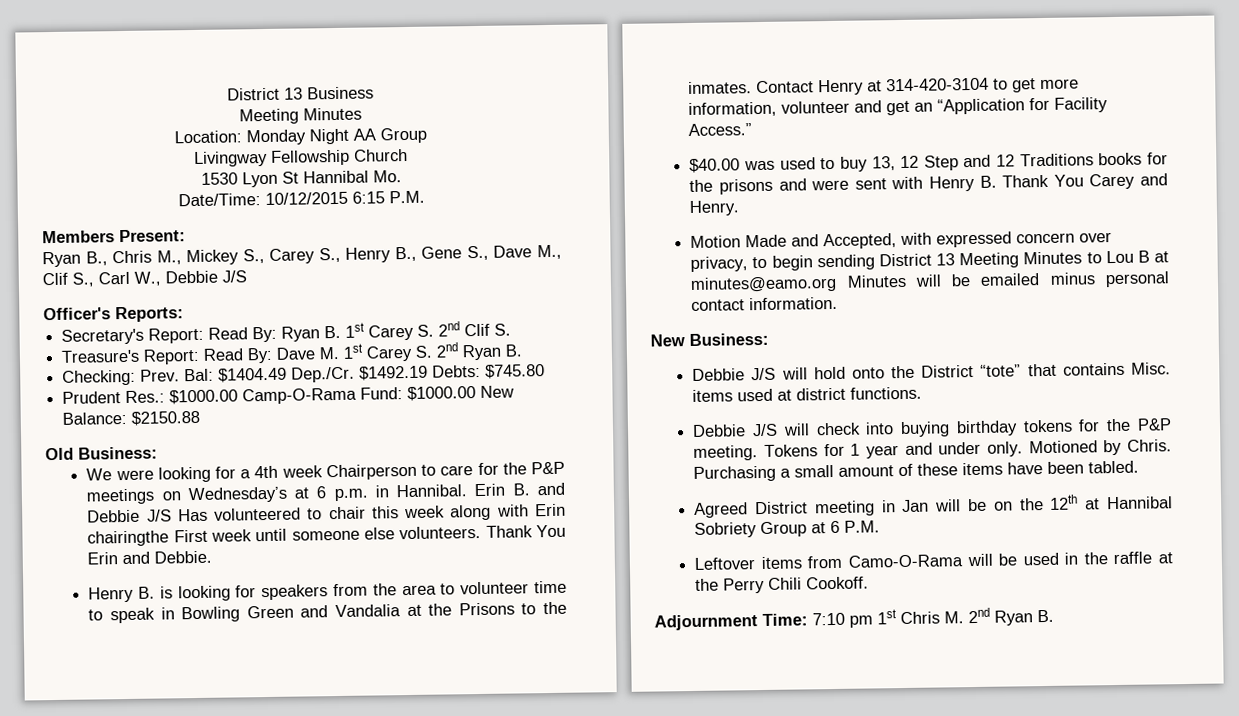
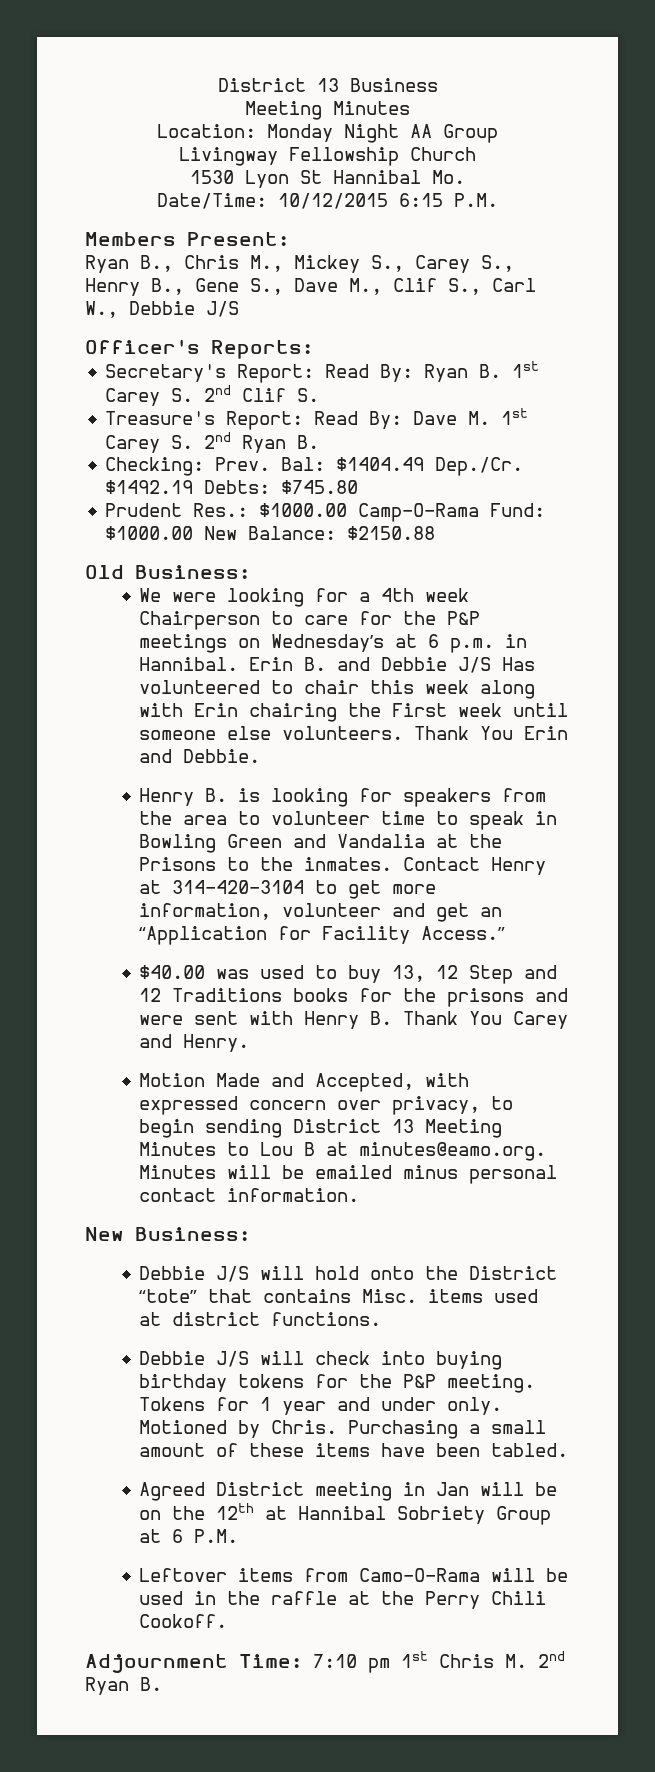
- Erin B. and Debbie J/S Has volunteered to chair this week along with Erin chairingthe First week until someone else volunteers.
+ Erin B. and Debbie J/S Has volunteered to chair this week along with Erin chairing the First week until someone else volunteers.
- Motion Made and Accepted, with expressed concern over privacy, to begin sending District 13 Meeting Minutes to Lou B at minutes@eamo.org Minutes will be emailed minus personal contact information.
+ Motion Made and Accepted, with expressed concern over privacy, to begin sending District 13 Meeting Minutes to Lou B at minutes@eamo.org. Minutes will be emailed minus personal contact information.

